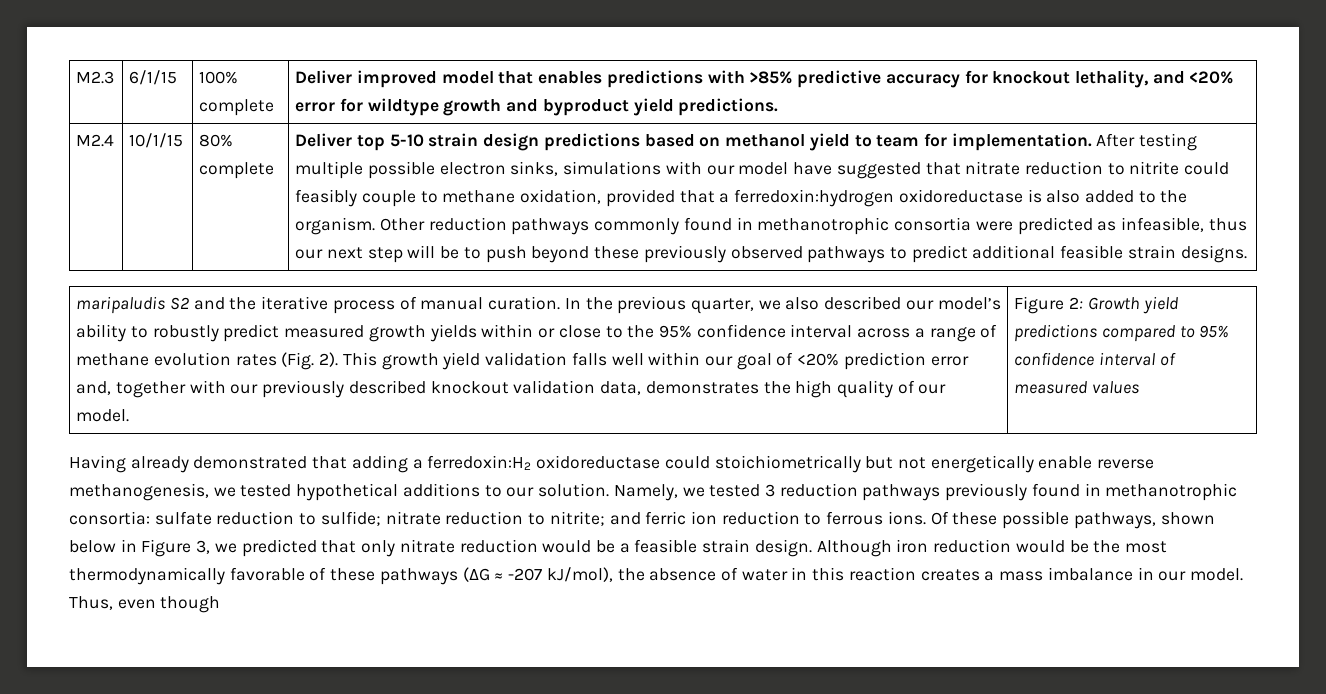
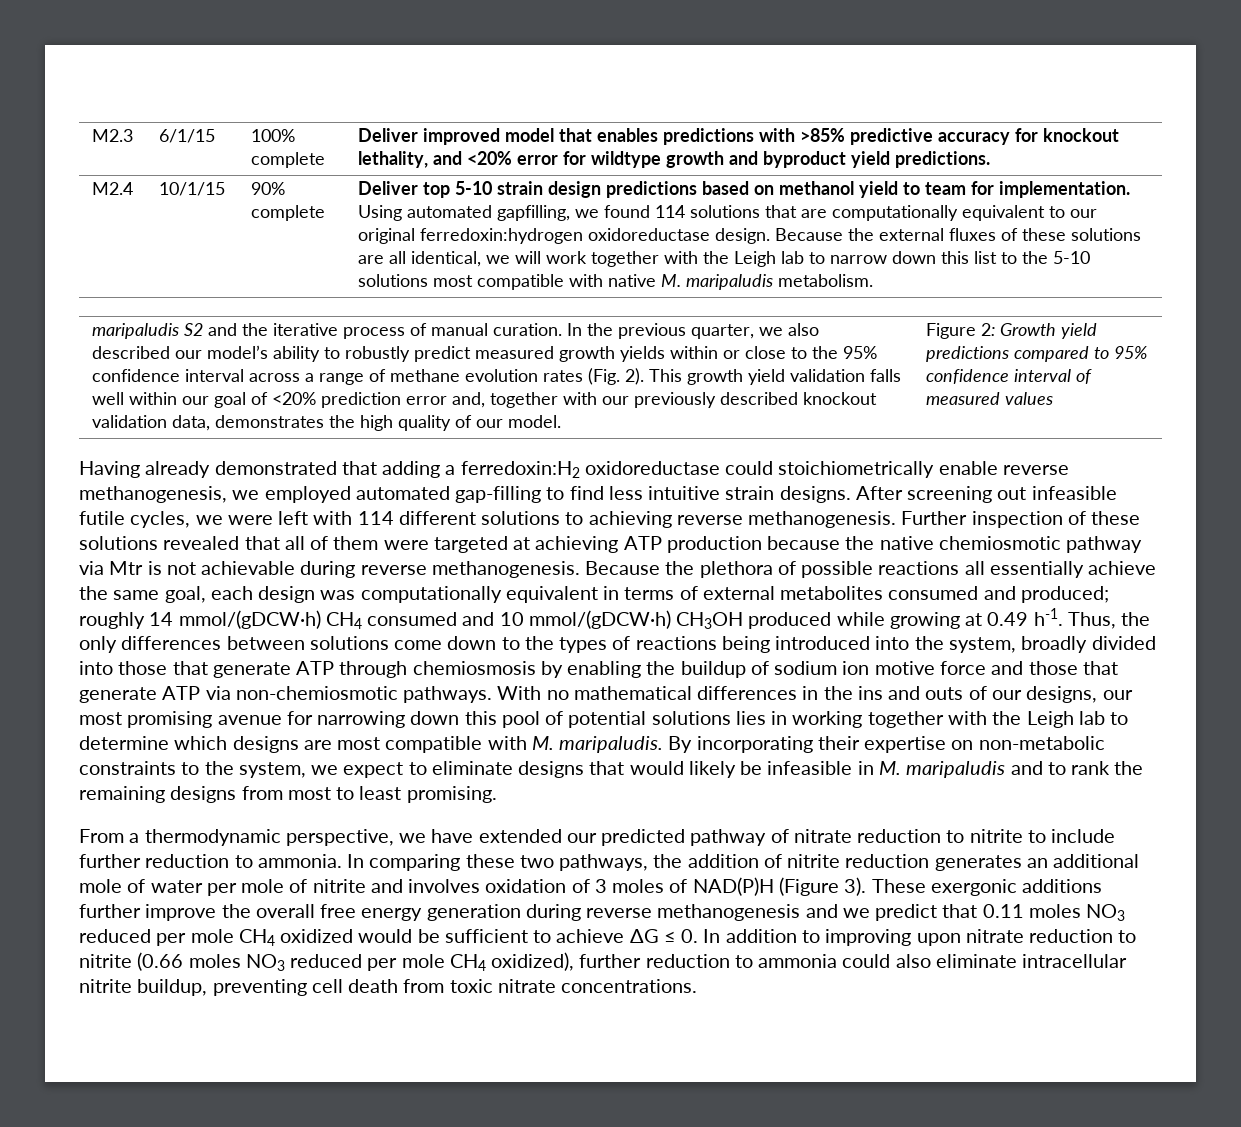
- 80% complete
+ 90% complete
- After testing multiple possible electron sinks, simulations with our model have suggested that nitrate reduction to nitrite could feasibly couple to methane oxidation, provided that a ferredoxin:hydrogen oxidoreductase is also added to the organism. Other reduction pathways commonly found in methanotrophic consortia were predicted as infeasible, thus our next step will be to push beyond these previously observed pathways to predict additional feasible strain designs.
+ Using automated gapfilling, we found 114 solutions that are computationally equivalent to our original ferredoxin:hydrogen oxidoreductase design. Because the external fluxes of these solutions are all identical, we will work together with the Leigh lab to narrow down this list to the 5-10 solutions most compatible with native M. maripaludis metabolism.
- Having already demonstrated that adding a ferredoxin:H2 oxidoreductase could stoichiometrically but not energetically enable reverse methanogenesis, we tested hypothetical additions to our solution. Namely, we tested 3 reduction pathways previously found in methanotrophic consortia: sulfate reduction to sulfide; nitrate reduction to nitrite; and ferric ion reduction to ferrous ions. Of these possible pathways, shown below in Figure 3, we predicted that only nitrate reduction would be a feasible strain design. Although iron reduction would be the most thermodynamically favorable of these pathways (ΔG ≈ -207 kJ/mol), the absence of water in this reaction creates a mass imbalance in our model. Thus, even though
+ Having already demonstrated that adding a ferredoxin:H2 oxidoreductase could stoichiometrically enable reverse methanogenesis, we employed automated gap-filling to find less intuitive strain designs. After screening out infeasible futile cycles, we were left with 114 different solutions to achieving reverse methanogenesis. Further inspection of these solutions revealed that all of them were targeted at achieving ATP production because the native chemiosmotic pathway via Mtr is not achievable during reverse methanogenesis. Because the plethora of possible reactions all essentially achieve the same goal, each design was computationally equivalent in terms of external metabolites consumed and produced; roughly 14 mmol/(gDCW∙h) CH4 consumed and 10 mmol/(gDCW∙h) CH3OH produced while growing at 0.49 h-1. Thus, the only differences between solutions come down to the types of reactions being introduced into the system, broadly divided into those that generate ATP through chemiosmosis by enabling the buildup of sodium ion motive force and those that generate ATP via non-chemiosmotic pathways. With no mathematical differences in the ins and outs of our designs, our most promising avenue for narrowing down this pool of potential solutions lies in working together with the Leigh lab to determine which designs are most compatible with M. maripaludis. By incorporating their expertise on non-metabolic constraints to the system, we expect to eliminate designs that would likely be infeasible in M. maripaludis and to rank the remaining designs from most to least promising.
+ From a thermodynamic perspective, we have extended our predicted pathway of nitrate reduction to nitrite to include further reduction to ammonia. In comparing these two pathways, the addition of nitrite reduction generates an additional mole of water per mole of nitrite and involves oxidation of 3 moles of NAD(P)H (Figure 3). These exergonic additions further improve the overall free energy generation during reverse methanogenesis and we predict that 0.11 moles NO3 reduced per mole CH4 oxidized would be sufficient to achieve ΔG ≤ 0. In addition to improving upon nitrate reduction to nitrite (0.66 moles NO3 reduced per mole CH4 oxidized), further reduction to ammonia could also eliminate intracellular nitrite buildup, preventing cell death from toxic nitrate concentrations.

